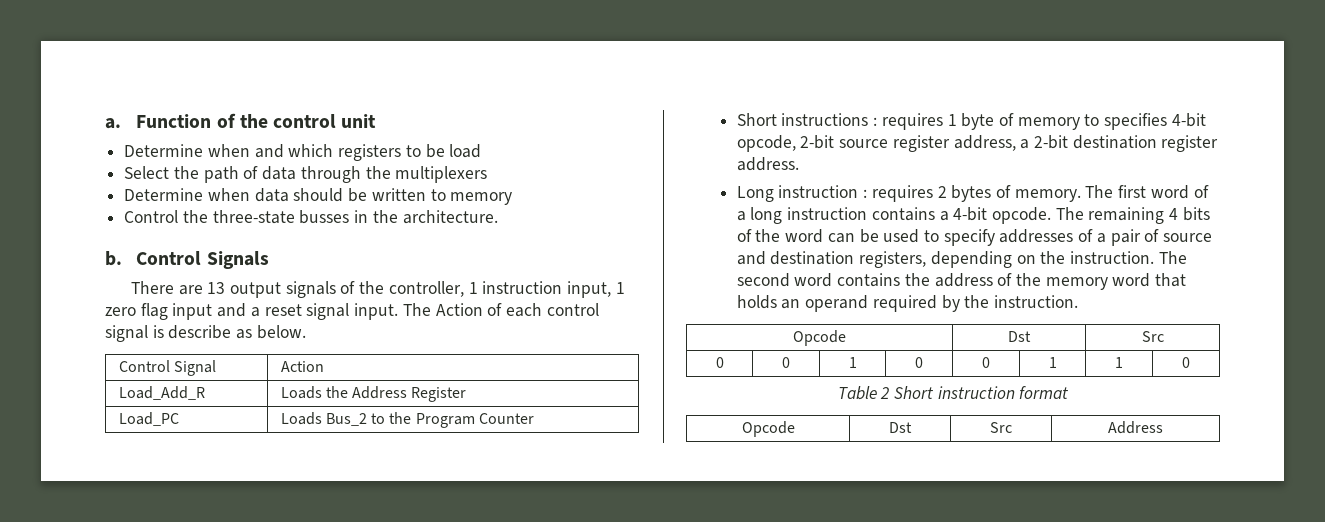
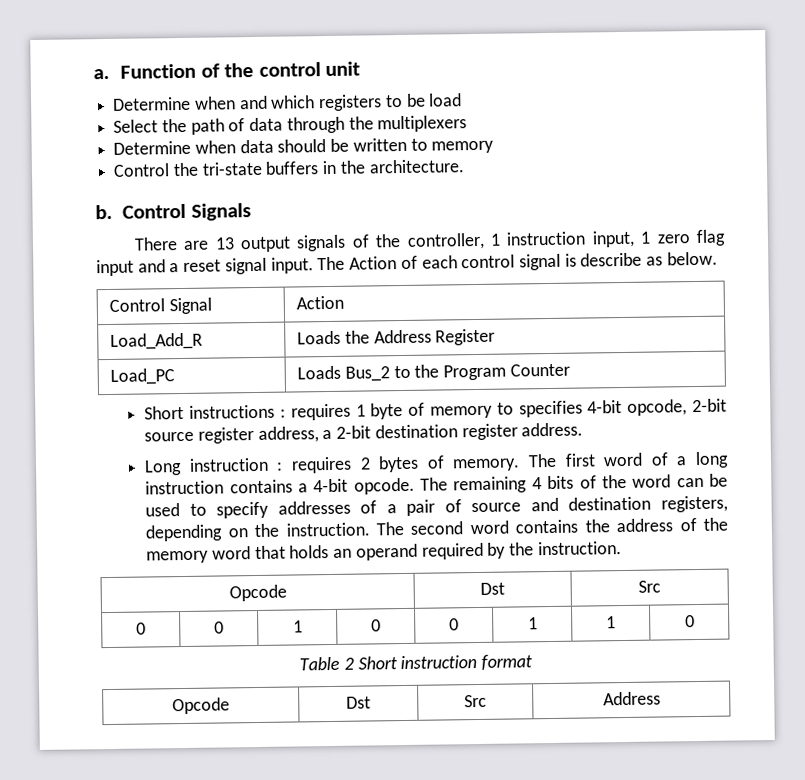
- Control the three-state busses in the architecture.
+ Control the tri-state buffers in the architecture.

